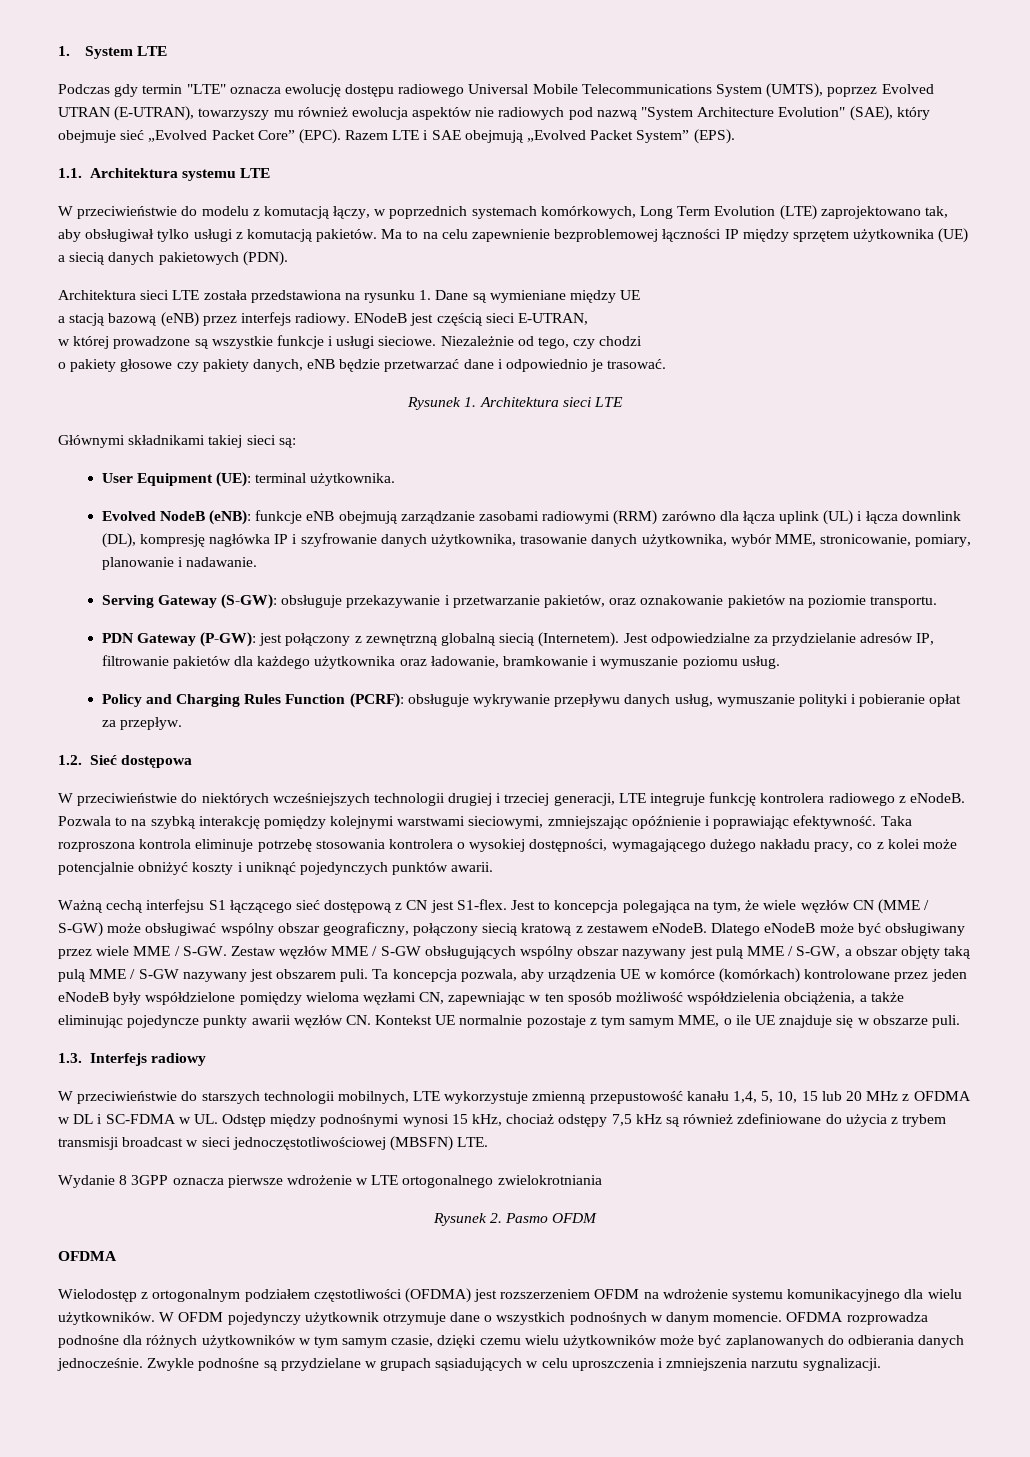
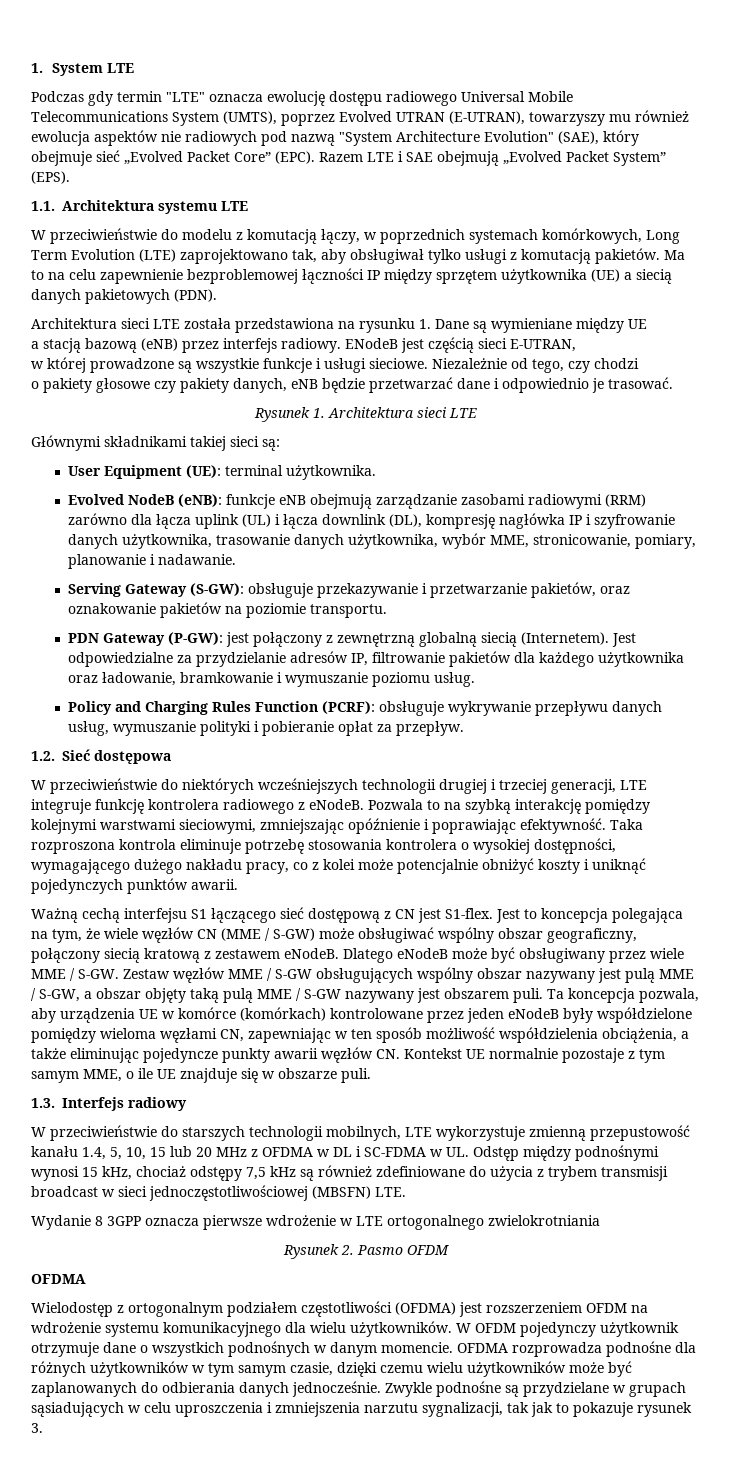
- W przeciwieństwie do starszych technologii mobilnych, LTE wykorzystuje zmienną przepustowość kanału 1,4, 5, 10, 15 lub 20 MHz z OFDMA w DL i SC-FDMA w UL. Odstęp między podnośnymi wynosi 15 kHz, chociaż odstępy 7,5 kHz są również zdefiniowane do użycia z trybem transmisji broadcast w sieci jednoczęstotliwościowej (MBSFN) LTE.
+ W przeciwieństwie do starszych technologii mobilnych, LTE wykorzystuje zmienną przepustowość kanału 1.4, 5, 10, 15 lub 20 MHz z OFDMA w DL i SC-FDMA w UL. Odstęp między podnośnymi wynosi 15 kHz, chociaż odstępy 7,5 kHz są również zdefiniowane do użycia z trybem transmisji broadcast w sieci jednoczęstotliwościowej (MBSFN) LTE.
- Zwykle podnośne są przydzielane w grupach sąsiadujących w celu uproszczenia i zmniejszenia narzutu sygnalizacji.
+ Zwykle podnośne są przydzielane w grupach sąsiadujących w celu uproszczenia i zmniejszenia narzutu sygnalizacji, tak jak to pokazuje rysunek 3.

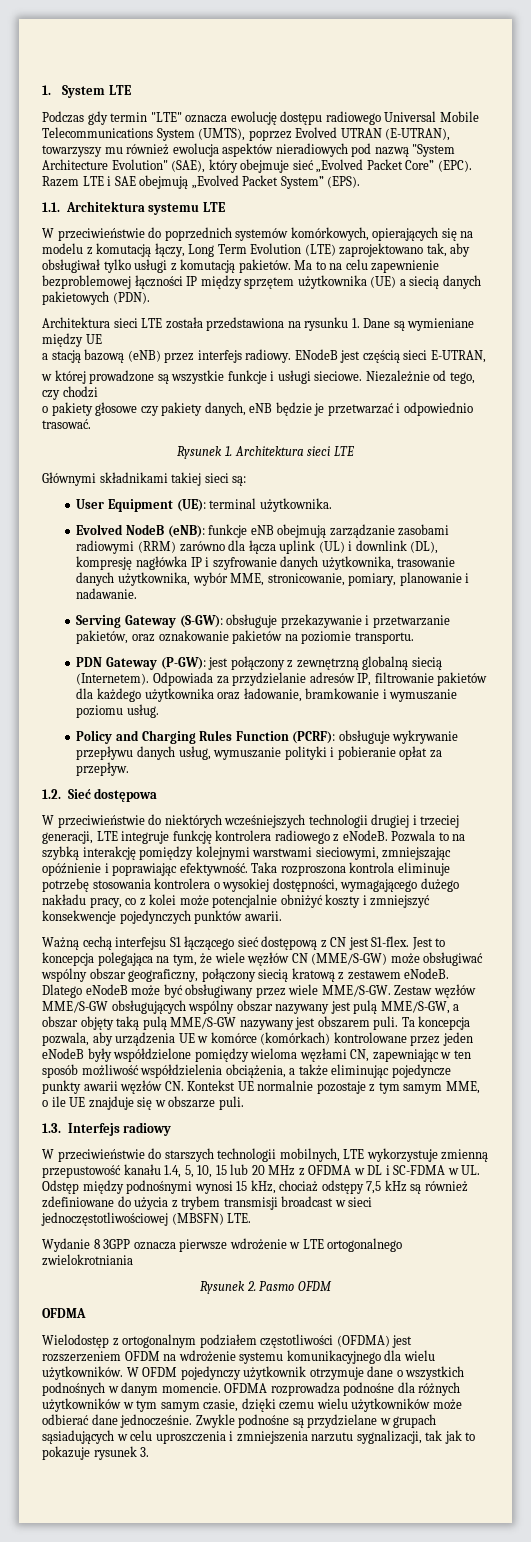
- Podczas gdy termin "LTE" oznacza ewolucję dostępu radiowego Universal Mobile Telecommunications System (UMTS), poprzez Evolved UTRAN (E-UTRAN), towarzyszy mu również ewolucja aspektów nie radiowych pod nazwą "System Architecture Evolution" (SAE), który obejmuje sieć „Evolved Packet Core” (EPC).
+ Podczas gdy termin "LTE" oznacza ewolucję dostępu radiowego Universal Mobile Telecommunications System (UMTS), poprzez Evolved UTRAN (E-UTRAN), towarzyszy mu również ewolucja aspektów nieradiowych pod nazwą "System Architecture Evolution" (SAE), który obejmuje sieć „Evolved Packet Core” (EPC).
- W przeciwieństwie do modelu z komutacją łączy, w poprzednich systemach komórkowych, Long Term Evolution (LTE) zaprojektowano tak, aby obsługiwał tylko usługi z komutacją pakietów.
+ W przeciwieństwie do poprzednich systemów komórkowych, opierających się na modelu z komutacją łączy, Long Term Evolution (LTE) zaprojektowano tak, aby obsługiwał tylko usługi z komutacją pakietów.
- o pakiety głosowe czy pakiety danych, eNB będzie przetwarzać dane i odpowiednio je trasować.
+ o pakiety głosowe czy pakiety danych, eNB będzie je przetwarzać i odpowiednio trasować.
- Evolved NodeB (eNB): funkcje eNB obejmują zarządzanie zasobami radiowymi (RRM) zarówno dla łącza uplink (UL) i łącza downlink (DL), kompresję nagłówka IP i szyfrowanie danych użytkownika, trasowanie danych użytkownika, wybór MME, stronicowanie, pomiary, planowanie i nadawanie.
+ Evolved NodeB (eNB): funkcje eNB obejmują zarządzanie zasobami radiowymi (RRM) zarówno dla łącza uplink (UL) i downlink (DL), kompresję nagłówka IP i szyfrowanie danych użytkownika, trasowanie danych użytkownika, wybór MME, stronicowanie, pomiary, planowanie i nadawanie.
- Jest odpowiedzialne za przydzielanie adresów IP, filtrowanie pakietów dla każdego użytkownika oraz ładowanie, bramkowanie i wymuszanie poziomu usług.
+ Odpowiada za przydzielanie adresów IP, filtrowanie pakietów dla każdego użytkownika oraz ładowanie, bramkowanie i wymuszanie poziomu usług.
- Taka rozproszona kontrola eliminuje potrzebę stosowania kontrolera o wysokiej dostępności, wymagającego dużego nakładu pracy, co z kolei może potencjalnie obniżyć koszty i uniknąć pojedynczych punktów awarii.
+ Taka rozproszona kontrola eliminuje potrzebę stosowania kontrolera o wysokiej dostępności, wymagającego dużego nakładu pracy, co z kolei może potencjalnie obniżyć koszty i zmniejszyć konsekwencje pojedynczych punktów awarii.
- Jest to koncepcja polegająca na tym, że wiele węzłów CN (MME / S-GW) może obsługiwać wspólny obszar geograficzny, połączony siecią kratową z zestawem eNodeB.
+ Jest to koncepcja polegająca na tym, że wiele węzłów CN (MME/S-GW) może obsługiwać wspólny obszar geograficzny, połączony siecią kratową z zestawem eNodeB.
- Dlatego eNodeB może być obsługiwany przez wiele MME / S-GW. Zestaw węzłów MME / S-GW obsługujących wspólny obszar nazywany jest pulą MME / S-GW, a obszar objęty taką pulą MME / S-GW nazywany jest obszarem puli.
+ Dlatego eNodeB może być obsługiwany przez wiele MME/S-GW. Zestaw węzłów MME/S-GW obsługujących wspólny obszar nazywany jest pulą MME/S-GW, a obszar objęty taką pulą MME/S-GW nazywany jest obszarem puli.
- OFDMA rozprowadza podnośne dla różnych użytkowników w tym samym czasie, dzięki czemu wielu użytkowników może być zaplanowanych do odbierania danych jednocześnie.
+ OFDMA rozprowadza podnośne dla różnych użytkowników w tym samym czasie, dzięki czemu wielu użytkowników może odbierać dane jednocześnie.

